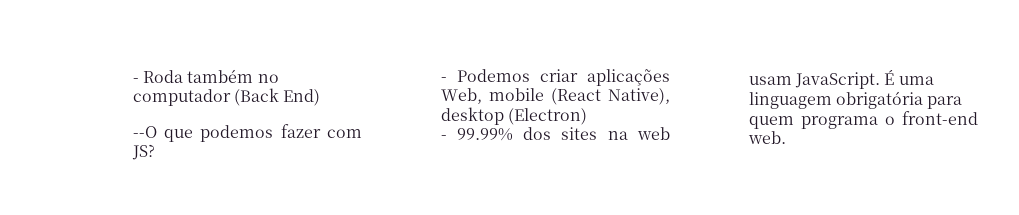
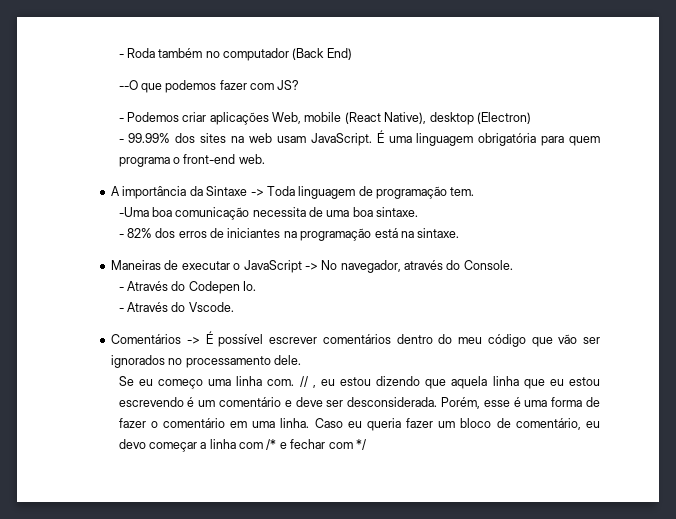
+ A importância da Sintaxe -> Toda linguagem de programação tem.
+ -Uma boa comunicação necessita de uma boa sintaxe.
+ - 82% dos erros de iniciantes na programação está na sintaxe.
+ Maneiras de executar o JavaScript -> No navegador, através do Console.
+ - Através do Codepen Io.
+ - Através do Vscode.
+ Comentários -> É possível escrever comentários dentro do meu código que vão ser ignorados no processamento dele.
+ Se eu começo uma linha com. // , eu estou dizendo que aquela linha que eu estou escrevendo é um comentário e deve ser desconsiderada. Porém, esse é uma forma de fazer o comentário em uma linha. Caso eu queria fazer um bloco de comentário, eu devo começar a linha com /* e fechar com */

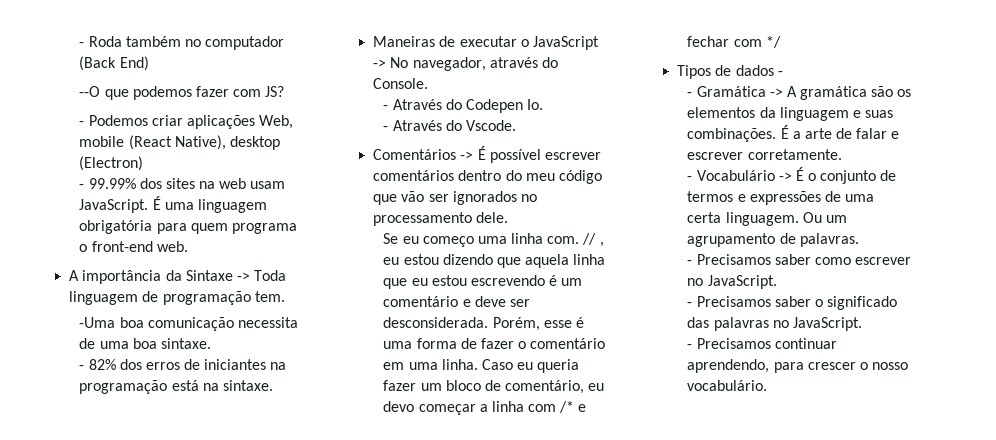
+ Tipos de dados -
+ - Gramática -> A gramática são os elementos da linguagem e suas combinações. É a arte de falar e escrever corretamente.
+ - Vocabulário -> É o conjunto de termos e expressões de uma certa linguagem. Ou um agrupamento de palavras.
+ - Precisamos saber como escrever no JavaScript.
+ - Precisamos saber o significado das palavras no JavaScript.
+ - Precisamos continuar aprendendo, para crescer o nosso vocabulário.

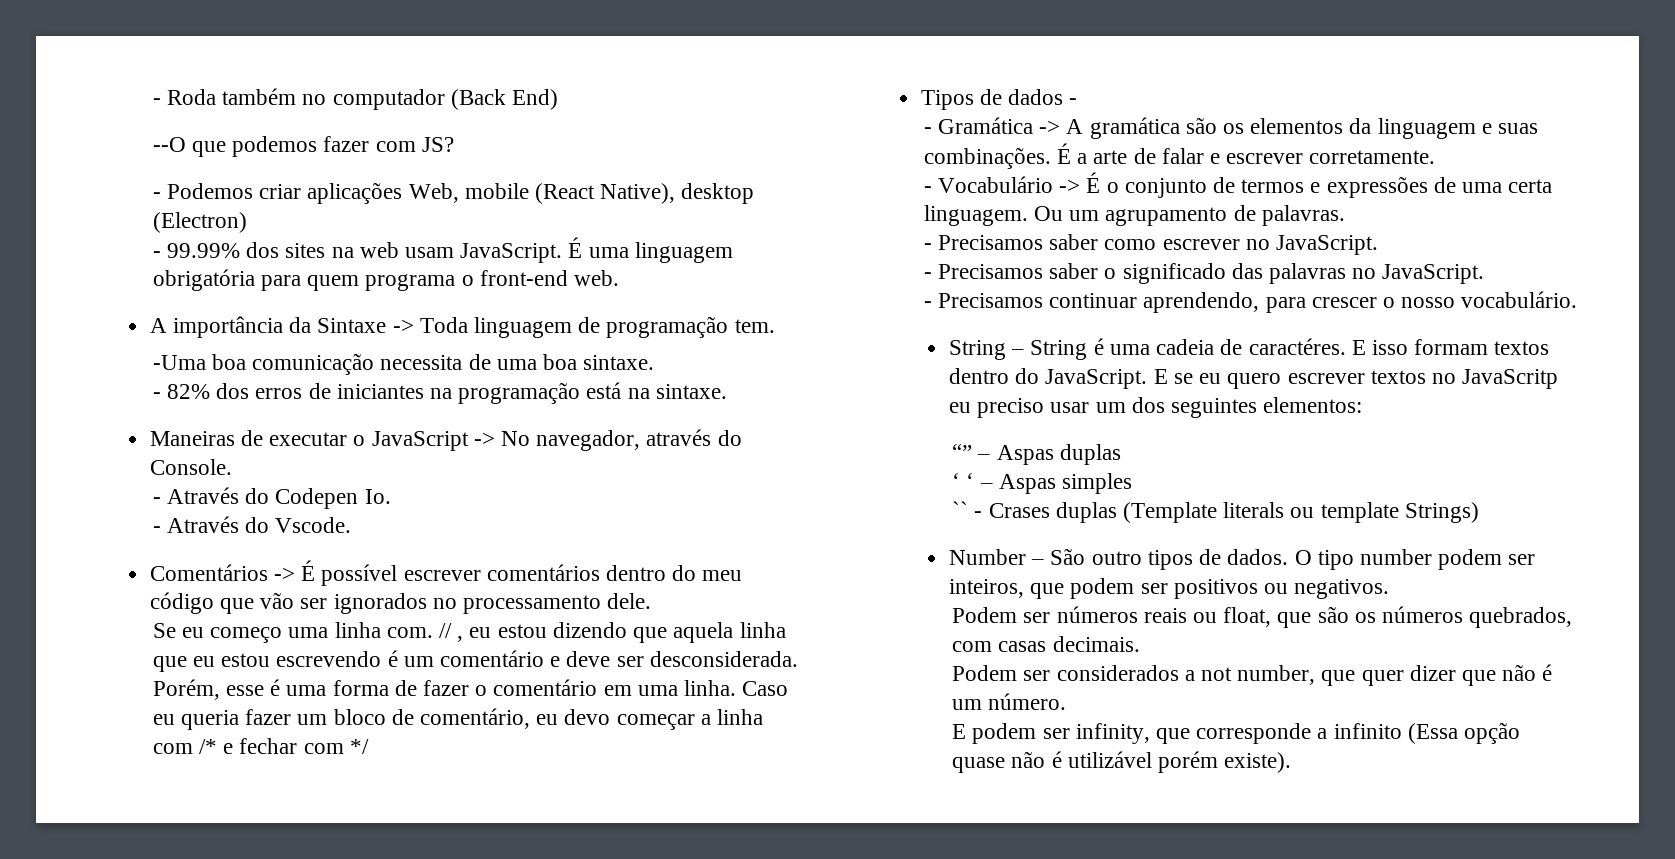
+ String – String é uma cadeia de caractéres. E isso formam textos dentro do JavaScript. E se eu quero escrever textos no JavaScritp eu preciso usar um dos seguintes elementos:
+ “” – Aspas duplas
+ ‘ ‘ – Aspas simples
+ `` - Crases duplas (Template literals ou template Strings)
+ Number – São outro tipos de dados. O tipo number podem ser inteiros, que podem ser positivos ou negativos.
+ Podem ser números reais ou float, que são os números quebrados, com casas decimais.
+ Podem ser considerados a not number, que quer dizer que não é um número.
+ E podem ser infinity, que corresponde a infinito (Essa opção quase não é utilizável porém existe).

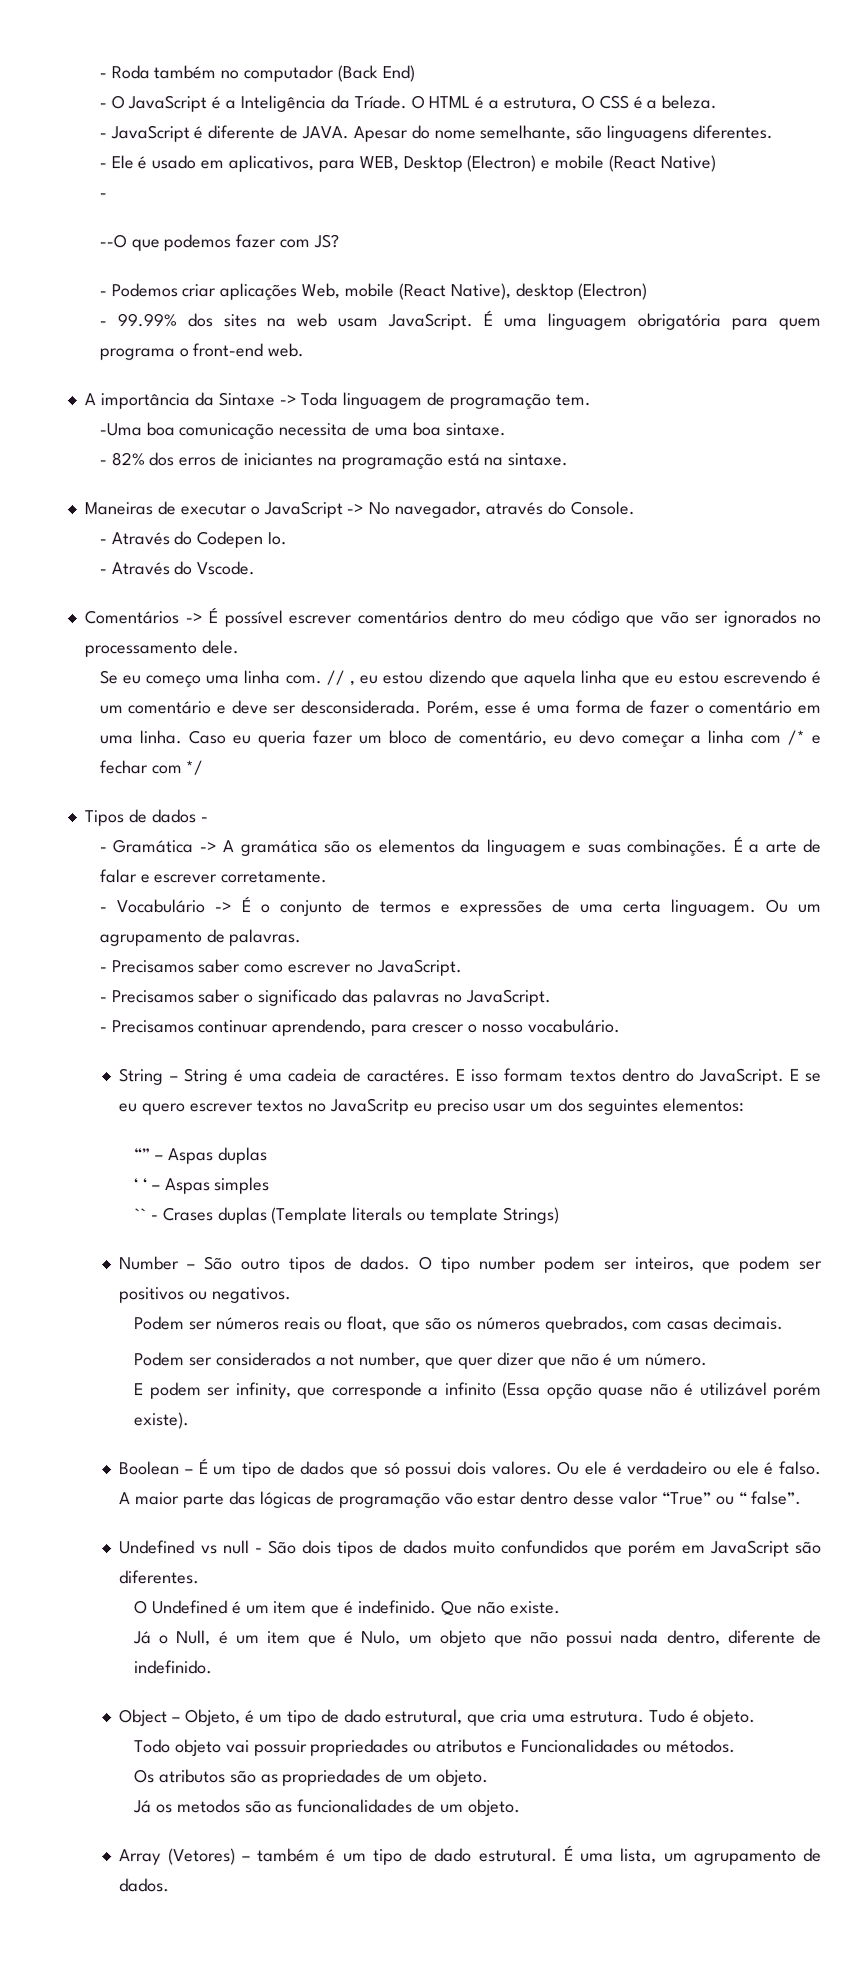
+ - O JavaScript é a Inteligência da Tríade. O HTML é a estrutura, O CSS é a beleza.
+ - JavaScript é diferente de JAVA. Apesar do nome semelhante, são linguagens diferentes.
+ - Ele é usado em aplicativos, para WEB, Desktop (Electron) e mobile (React Native)
+ -
+ Boolean – É um tipo de dados que só possui dois valores. Ou ele é verdadeiro ou ele é falso. A maior parte das lógicas de programação vão estar dentro desse valor “True” ou “ false”.
+ Undefined vs null - São dois tipos de dados muito confundidos que porém em JavaScript são diferentes.
+ O Undefined é um item que é indefinido. Que não existe.
+ Já o Null, é um item que é Nulo, um objeto que não possui nada dentro, diferente de indefinido.
+ Object – Objeto, é um tipo de dado estrutural, que cria uma estrutura. Tudo é objeto.
+ Todo objeto vai possuir propriedades ou atributos e Funcionalidades ou métodos.
+ Os atributos são as propriedades de um objeto.
+ Já os metodos são as funcionalidades de um objeto.
+ Array (Vetores) – também é um tipo de dado estrutural. É uma lista, um agrupamento de dados.

